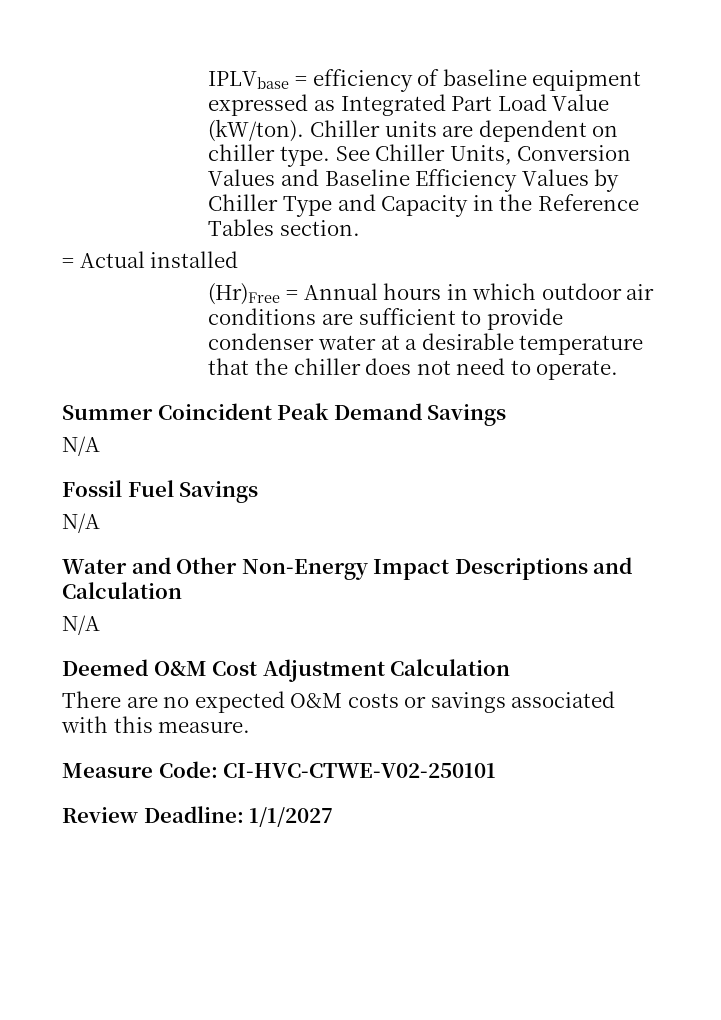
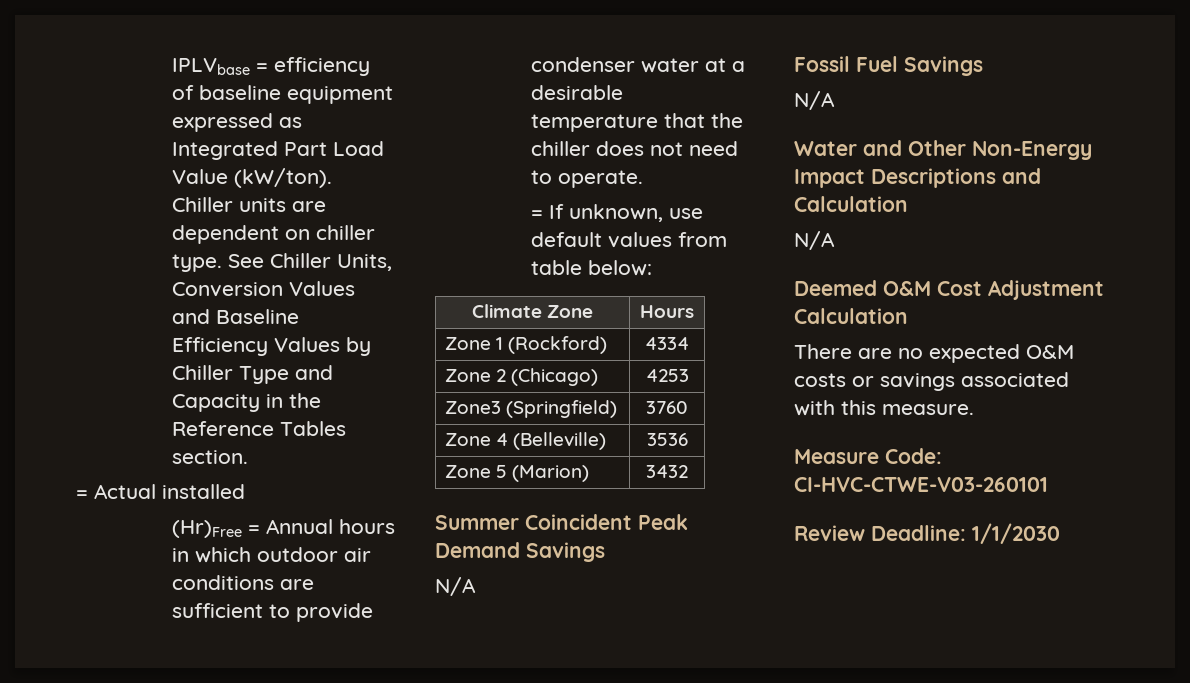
+ = If unknown, use default values from table below:
+ Climate Zone | Hours
+ Zone 1 (Rockford) | 4334
+ Zone 2 (Chicago) | 4253
+ Zone3 (Springfield) | 3760
+ Zone 4 (Belleville) | 3536
+ Zone 5 (Marion) | 3432
- Measure Code: CI-HVC-CTWE-V02-250101
+ Measure Code: CI-HVC-CTWE-V03-260101
- Review Deadline: 1/1/2027
+ Review Deadline: 1/1/2030

